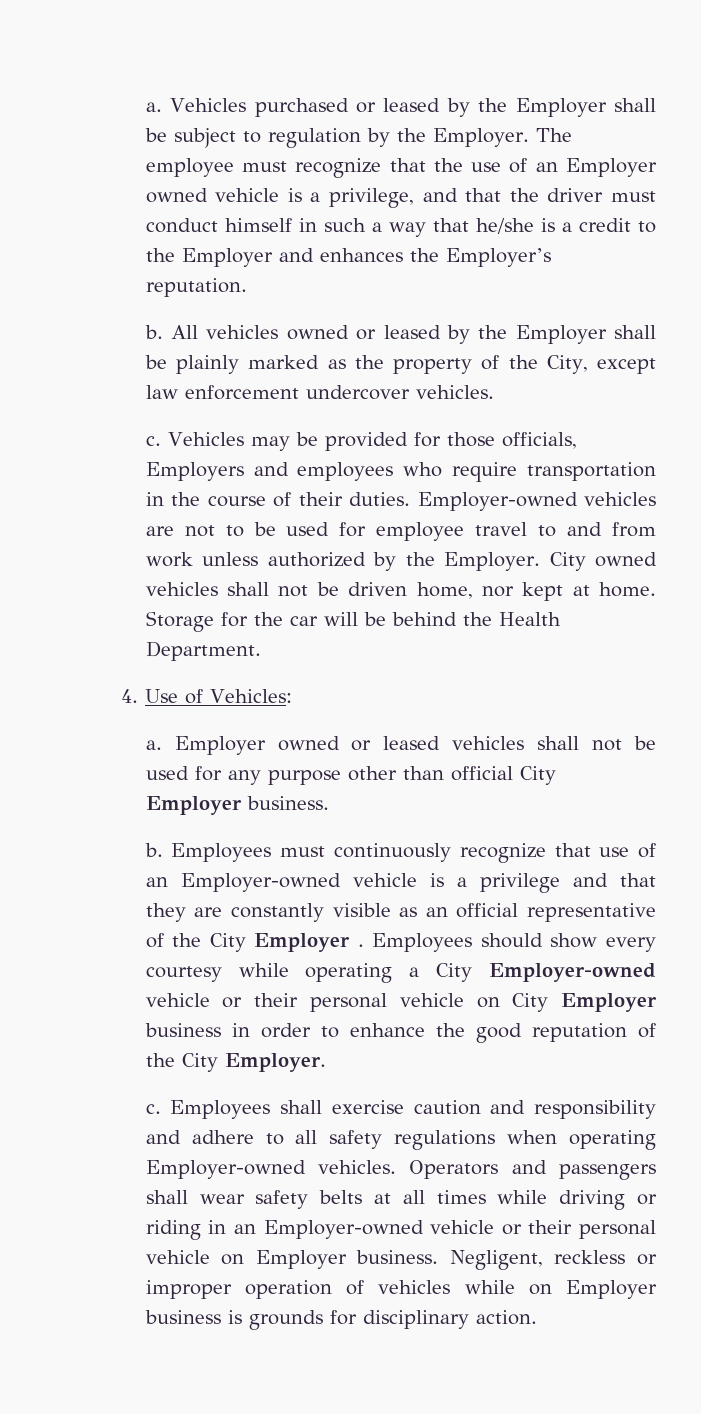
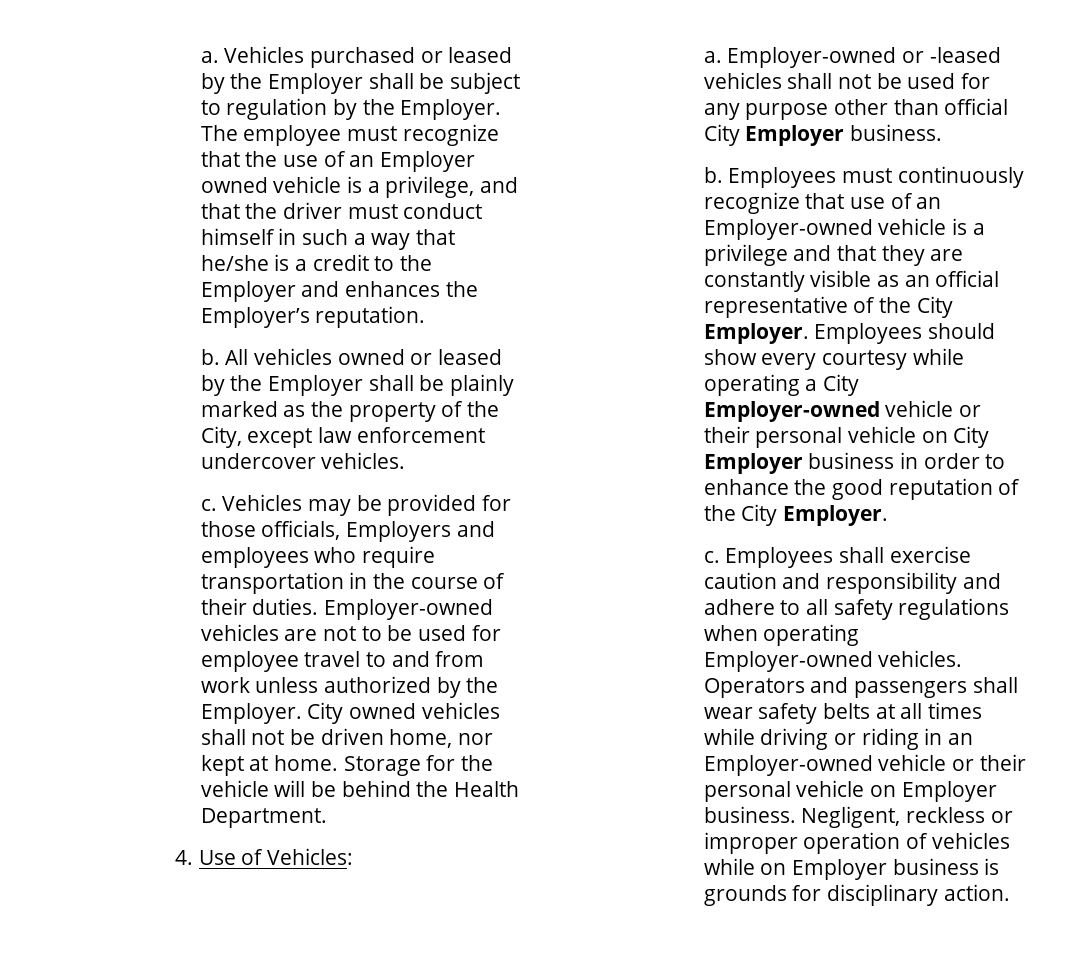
- Storage for the car will be behind the Health Department.
+ Storage for the vehicle will be behind the Health Department.
- Employer owned or leased vehicles shall not be used for any purpose other than official City Employer business.
+ Employer-owned or -leased vehicles shall not be used for any purpose other than official City Employer business.
- Employees must continuously recognize that use of an Employer-owned vehicle is a privilege and that they are constantly visible as an official representative of the City Employer .
+ Employees must continuously recognize that use of an Employer-owned vehicle is a privilege and that they are constantly visible as an official representative of the City Employer.

